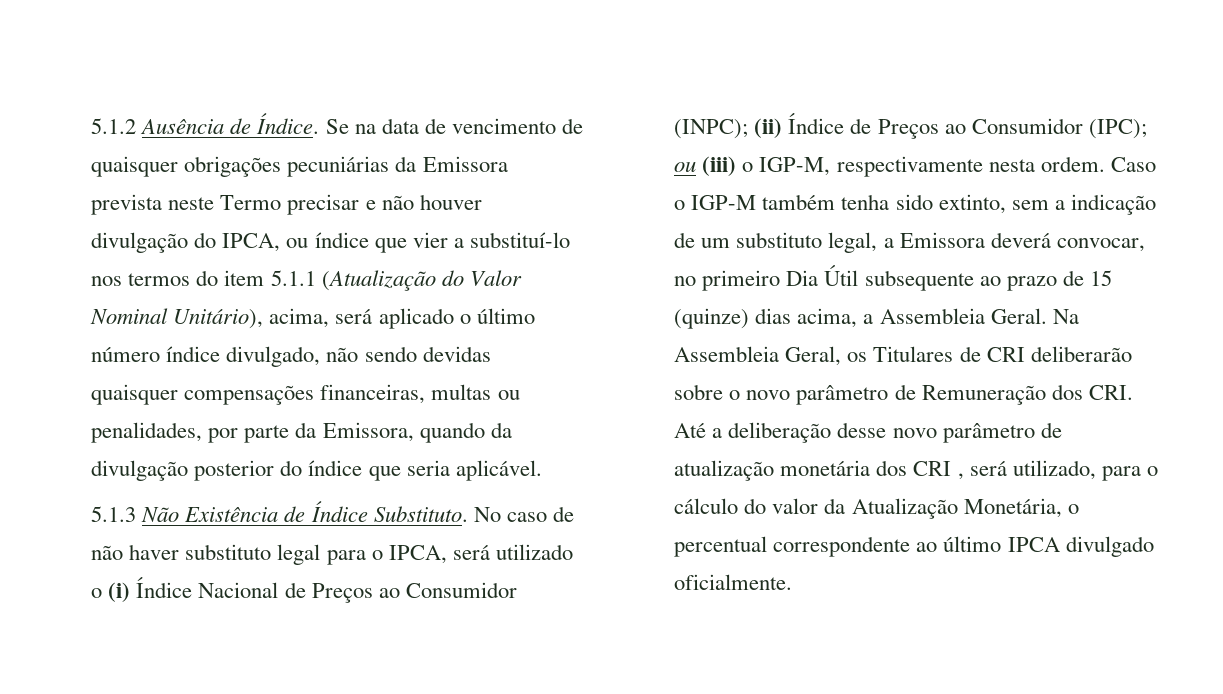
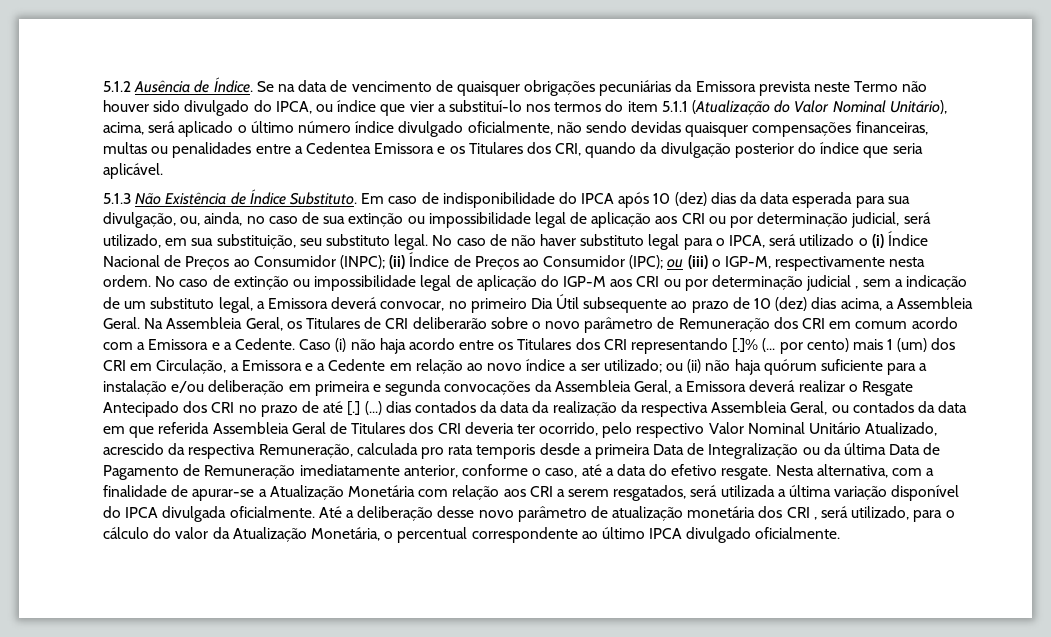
- Se na data de vencimento de quaisquer obrigações pecuniárias da Emissora prevista neste Termo precisar e não houver divulgação do IPCA, ou índice que vier a substituí-lo nos termos do item 5.1.1 (Atualização do Valor Nominal Unitário), acima, será aplicado o último número índice divulgado, não sendo devidas quaisquer compensações financeiras, multas ou penalidades, por parte da Emissora, quando da divulgação posterior do índice que seria aplicável.
+ Se na data de vencimento de quaisquer obrigações pecuniárias da Emissora prevista neste Termo não houver sido divulgado do IPCA, ou índice que vier a substituí-lo nos termos do item 5.1.1 (Atualização do Valor Nominal Unitário), acima, será aplicado o último número índice divulgado oficialmente, não sendo devidas quaisquer compensações financeiras, multas ou penalidades entre a Cedentea Emissora e os Titulares dos CRI, quando da divulgação posterior do índice que seria aplicável.
+ Em caso de indisponibilidade do IPCA após 10 (dez) dias da data esperada para sua divulgação, ou, ainda, no caso de sua extinção ou impossibilidade legal de aplicação aos CRI ou por determinação judicial, será utilizado, em sua substituição, seu substituto legal.
- Caso o IGP-M também tenha sido extinto, sem a indicação de um substituto legal, a Emissora deverá convocar, no primeiro Dia Útil subsequente ao prazo de 15 (quinze) dias acima, a Assembleia Geral.
+ No caso de extinção ou impossibilidade legal de aplicação do IGP-M aos CRI ou por determinação judicial , sem a indicação de um substituto legal, a Emissora deverá convocar, no primeiro Dia Útil subsequente ao prazo de 10 (dez) dias acima, a Assembleia Geral.
- Na Assembleia Geral, os Titulares de CRI deliberarão sobre o novo parâmetro de Remuneração dos CRI. Até a deliberação desse novo parâmetro de atualização monetária dos CRI , será utilizado, para o cálculo do valor da Atualização Monetária, o percentual correspondente ao último IPCA divulgado oficialmente.
+ Na Assembleia Geral, os Titulares de CRI deliberarão sobre o novo parâmetro de Remuneração dos CRI em comum acordo com a Emissora e a Cedente. Caso (i) não haja acordo entre os Titulares dos CRI representando [.]% (... por cento) mais 1 (um) dos CRI em Circulação, a Emissora e a Cedente em relação ao novo índice a ser utilizado; ou (ii) não haja quórum suficiente para a instalação e/ou deliberação em primeira e segunda convocações da Assembleia Geral, a Emissora deverá realizar o Resgate Antecipado dos CRI no prazo de até [.] (...) dias contados da data da realização da respectiva Assembleia Geral, ou contados da data em que referida Assembleia Geral de Titulares dos CRI deveria ter ocorrido, pelo respectivo Valor Nominal Unitário Atualizado, acrescido da respectiva Remuneração, calculada pro rata temporis desde a primeira Data de Integralização ou da última Data de Pagamento de Remuneração imediatamente anterior, conforme o caso, até a data do efetivo resgate. Nesta alternativa, com a finalidade de apurar-se a Atualização Monetária com relação aos CRI a serem resgatados, será utilizada a última variação disponível do IPCA divulgada oficialmente. Até a deliberação desse novo parâmetro de atualização monetária dos CRI , será utilizado, para o cálculo do valor da Atualização Monetária, o percentual correspondente ao último IPCA divulgado oficialmente.

